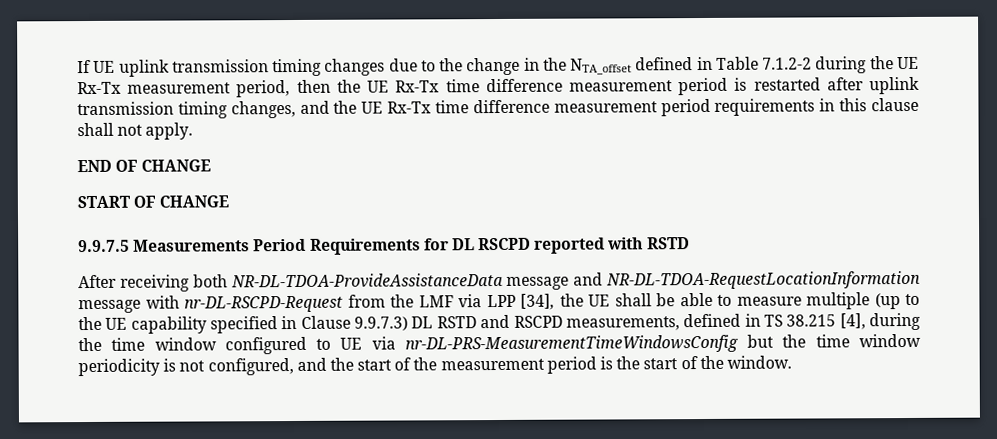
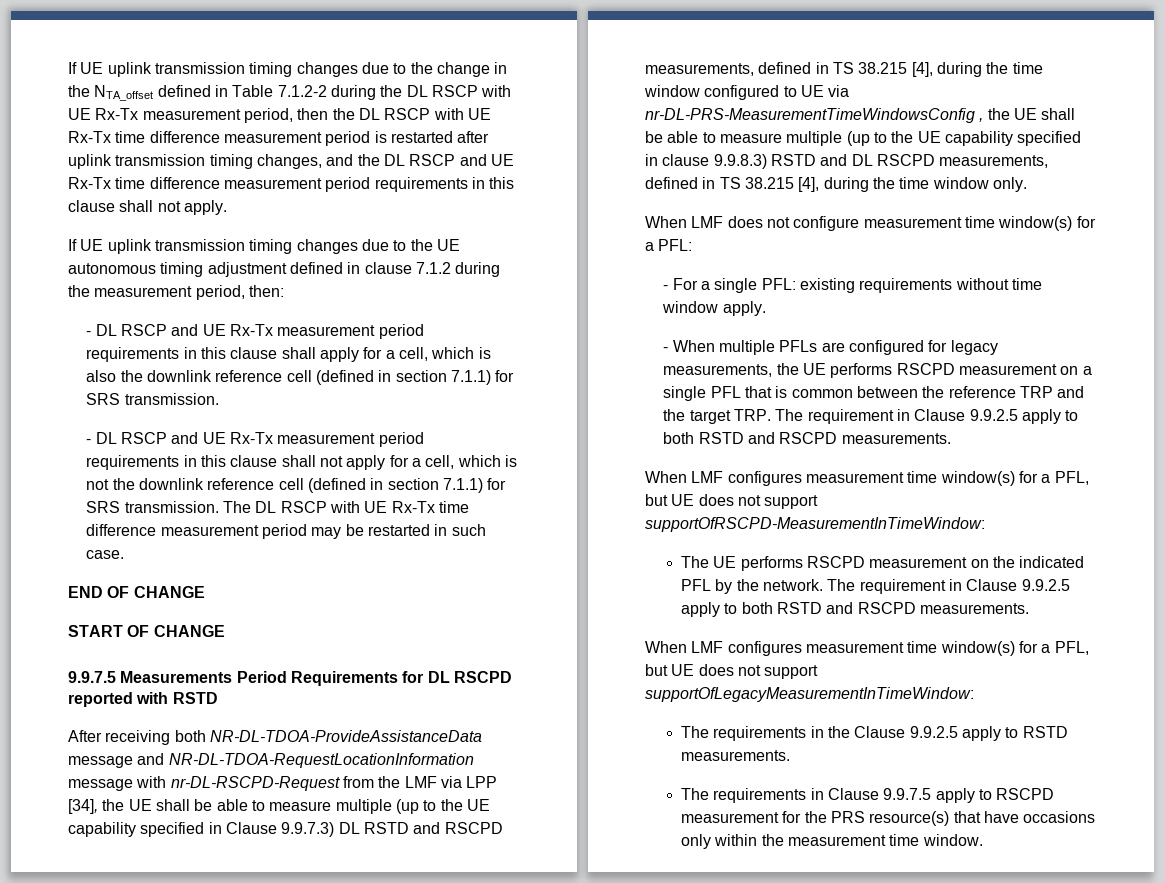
- If UE uplink transmission timing changes due to the change in the NTA_offset defined in Table 7.1.2-2 during the UE Rx-Tx measurement period, then the UE Rx-Tx time difference measurement period is restarted after uplink transmission timing changes, and the UE Rx-Tx time difference measurement period requirements in this clause shall not apply.
+ If UE uplink transmission timing changes due to the change in the NTA_offset defined in Table 7.1.2-2 during the DL RSCP with UE Rx-Tx measurement period, then the DL RSCP with UE Rx-Tx time difference measurement period is restarted after uplink transmission timing changes, and the DL RSCP and UE Rx-Tx time difference measurement period requirements in this clause shall not apply.
+ If UE uplink transmission timing changes due to the UE autonomous timing adjustment defined in clause 7.1.2 during the measurement period, then:
+ - DL RSCP and UE Rx-Tx measurement period requirements in this clause shall apply for a cell, which is also the downlink reference cell (defined in section 7.1.1) for SRS transmission.
+ - DL RSCP and UE Rx-Tx measurement period requirements in this clause shall not apply for a cell, which is not the downlink reference cell (defined in section 7.1.1) for SRS transmission. The DL RSCP with UE Rx-Tx time difference measurement period may be restarted in such case.
- After receiving both NR-DL-TDOA-ProvideAssistanceData message and NR-DL-TDOA-RequestLocationInformation message with nr-DL-RSCPD-Request from the LMF via LPP [34], the UE shall be able to measure multiple (up to the UE capability specified in Clause 9.9.7.3) DL RSTD and RSCPD measurements, defined in TS 38.215 [4], during the time window configured to UE via nr-DL-PRS-MeasurementTimeWindowsConfig but the time window periodicity is not configured, and the start of the measurement period is the start of the window.
+ After receiving both NR-DL-TDOA-ProvideAssistanceData message and NR-DL-TDOA-RequestLocationInformation message with nr-DL-RSCPD-Request from the LMF via LPP [34], the UE shall be able to measure multiple (up to the UE capability specified in Clause 9.9.7.3) DL RSTD and RSCPD measurements, defined in TS 38.215 [4], during the time window configured to UE via nr-DL-PRS-MeasurementTimeWindowsConfig , the UE shall be able to measure multiple (up to the UE capability specified in clause 9.9.8.3) RSTD and DL RSCPD measurements, defined in TS 38.215 [4], during the time window only.
+ When LMF does not configure measurement time window(s) for a PFL:
+ - For a single PFL: existing requirements without time window apply.
+ - When multiple PFLs are configured for legacy measurements, the UE performs RSCPD measurement on a single PFL that is common between the reference TRP and the target TRP. The requirement in Clause 9.9.2.5 apply to both RSTD and RSCPD measurements.
+ When LMF configures measurement time window(s) for a PFL, but UE does not support supportOfRSCPD-MeasurementInTimeWindow:
+ The UE performs RSCPD measurement on the indicated PFL by the network. The requirement in Clause 9.9.2.5 apply to both RSTD and RSCPD measurements.
+ When LMF configures measurement time window(s) for a PFL, but UE does not support supportOfLegacyMeasurementInTimeWindow:
+ The requirements in the Clause 9.9.2.5 apply to RSTD measurements.
+ The requirements in Clause 9.9.7.5 apply to RSCPD measurement for the PRS resource(s) that have occasions only within the measurement time window.

